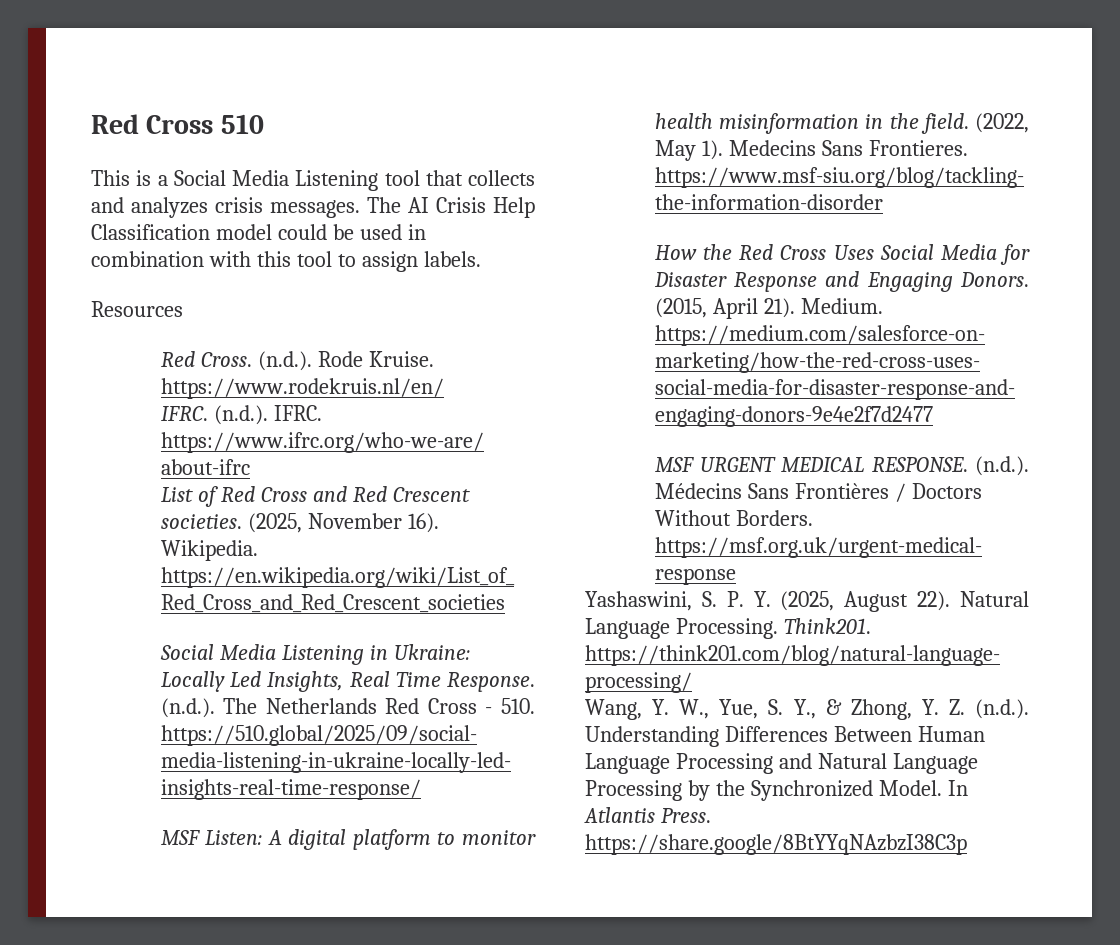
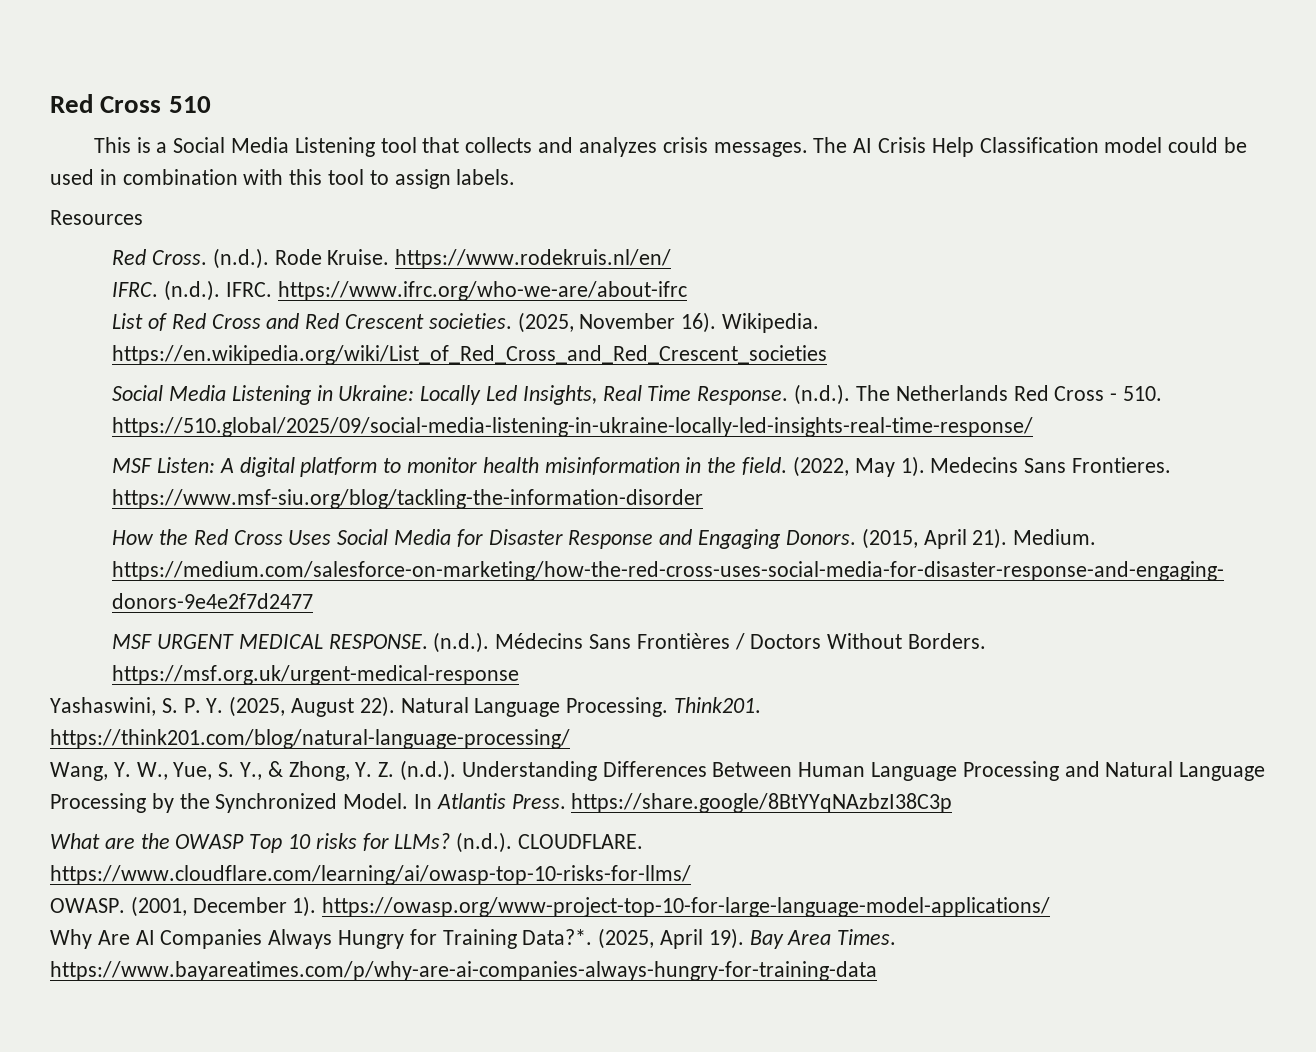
+ What are the OWASP Top 10 risks for LLMs? (n.d.). CLOUDFLARE. https://www.cloudflare.com/learning/ai/owasp-top-10-risks-for-llms/
+ OWASP. (2001, December 1). https://owasp.org/www-project-top-10-for-large-language-model-applications/
+ Why Are AI Companies Always Hungry for Training Data?*. (2025, April 19). Bay Area Times. https://www.bayareatimes.com/p/why-are-ai-companies-always-hungry-for-training-data

